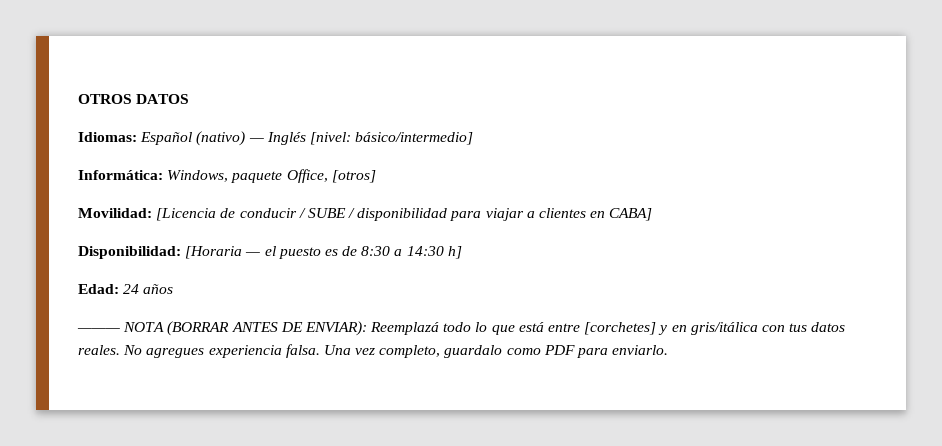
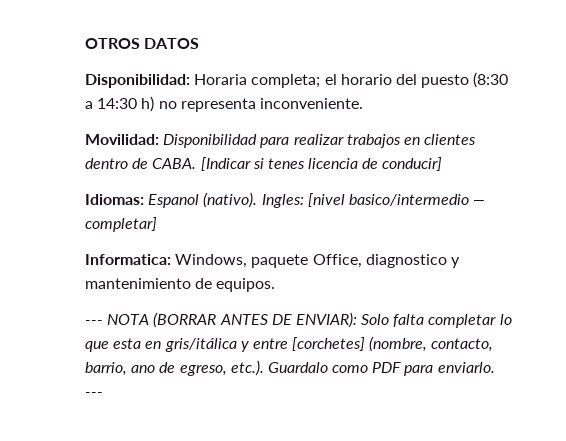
- Idiomas: Español (nativo) — Inglés [nivel: básico/intermedio]
- Informática: Windows, paquete Office, [otros]
- Movilidad: [Licencia de conducir / SUBE / disponibilidad para viajar a clientes en CABA]
- Disponibilidad: [Horaria — el puesto es de 8:30 a 14:30 h]
- Edad: 24 años
- ——— NOTA (BORRAR ANTES DE ENVIAR): Reemplazá todo lo que está entre [corchetes] y en gris/itálica con tus datos reales. No agregues experiencia falsa. Una vez completo, guardalo como PDF para enviarlo.
+ Disponibilidad: Horaria completa; el horario del puesto (8:30 a 14:30 h) no representa inconveniente.
+ Movilidad: Disponibilidad para realizar trabajos en clientes dentro de CABA. [Indicar si tenes licencia de conducir]
+ Idiomas: Espanol (nativo). Ingles: [nivel basico/intermedio — completar]
+ Informatica: Windows, paquete Office, diagnostico y mantenimiento de equipos.
+ --- NOTA (BORRAR ANTES DE ENVIAR): Solo falta completar lo que esta en gris/itálica y entre [corchetes] (nombre, contacto, barrio, ano de egreso, etc.). Guardalo como PDF para enviarlo. ---

